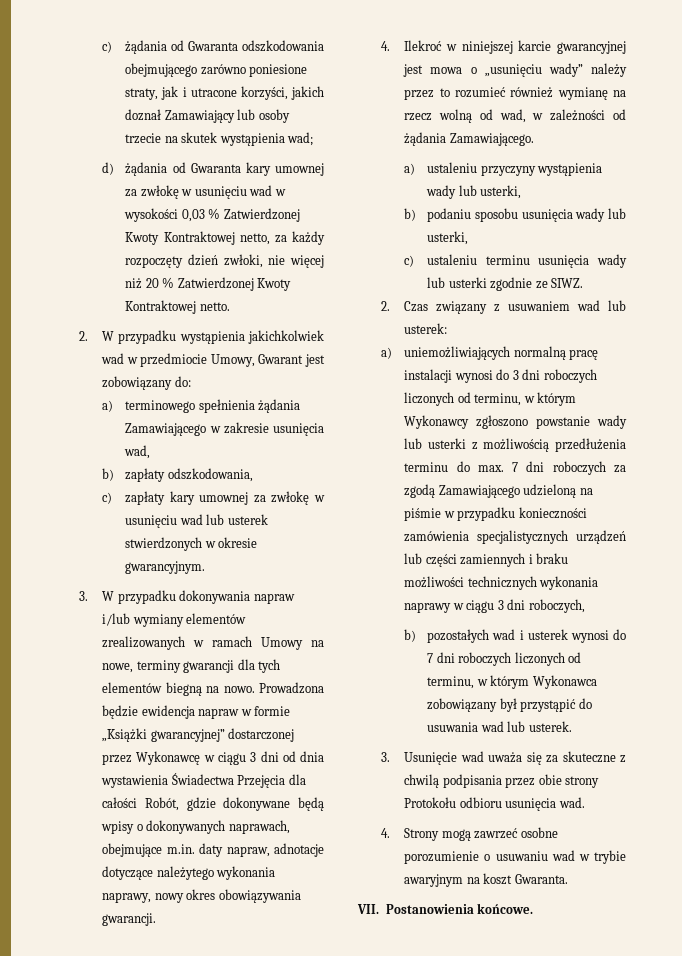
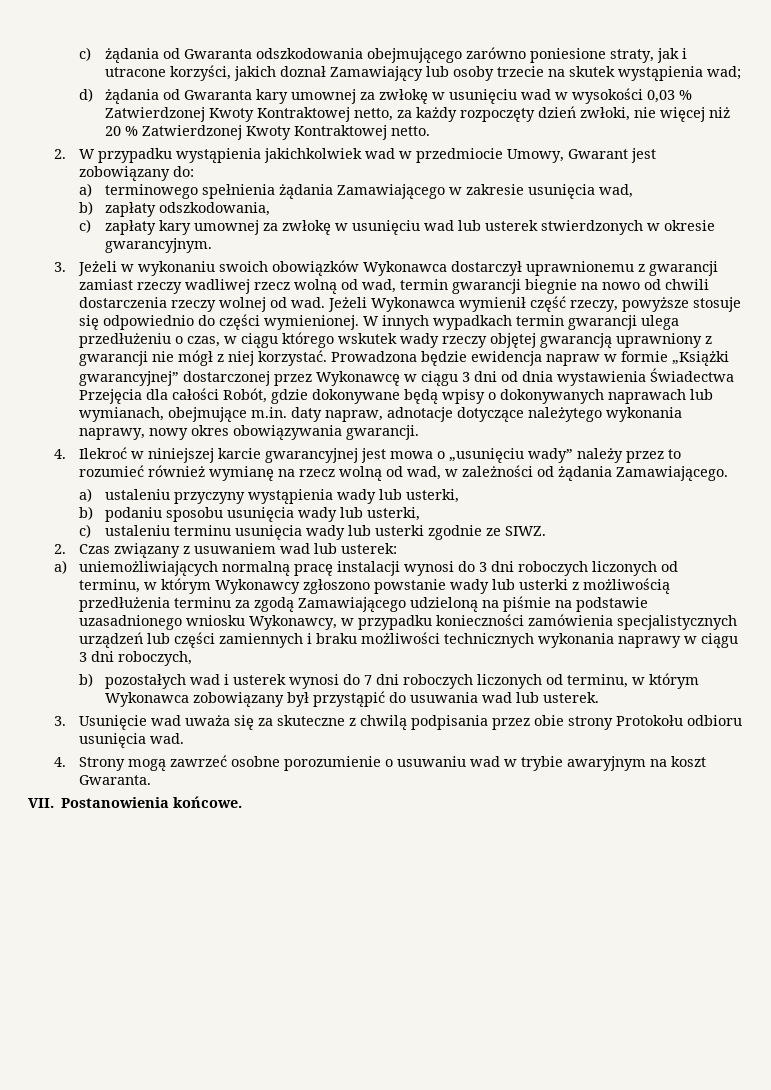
- 3. W przypadku dokonywania napraw i/lub wymiany elementów zrealizowanych w ramach Umowy na nowe, terminy gwarancji dla tych elementów biegną na nowo.
+ 3. Jeżeli w wykonaniu swoich obowiązków Wykonawca dostarczył uprawnionemu z gwarancji zamiast rzeczy wadliwej rzecz wolną od wad, termin gwarancji biegnie na nowo od chwili dostarczenia rzeczy wolnej od wad. Jeżeli Wykonawca wymienił część rzeczy, powyższe stosuje się odpowiednio do części wymienionej. W innych wypadkach termin gwarancji ulega przedłużeniu o czas, w ciągu którego wskutek wady rzeczy objętej gwarancją uprawniony z gwarancji nie mógł z niej korzystać.
- Prowadzona będzie ewidencja napraw w formie „Książki gwarancyjnej” dostarczonej przez Wykonawcę w ciągu 3 dni od dnia wystawienia Świadectwa Przejęcia dla całości Robót, gdzie dokonywane będą wpisy o dokonywanych naprawach, obejmujące m.in. daty napraw, adnotacje dotyczące należytego wykonania naprawy, nowy okres obowiązywania gwarancji.
+ Prowadzona będzie ewidencja napraw w formie „Książki gwarancyjnej” dostarczonej przez Wykonawcę w ciągu 3 dni od dnia wystawienia Świadectwa Przejęcia dla całości Robót, gdzie dokonywane będą wpisy o dokonywanych naprawach lub wymianach, obejmujące m.in. daty napraw, adnotacje dotyczące należytego wykonania naprawy, nowy okres obowiązywania gwarancji.
- a) uniemożliwiających normalną pracę instalacji wynosi do 3 dni roboczych liczonych od terminu, w którym Wykonawcy zgłoszono powstanie wady lub usterki z możliwością przedłużenia terminu do max. 7 dni roboczych za zgodą Zamawiającego udzieloną na piśmie w przypadku konieczności zamówienia specjalistycznych urządzeń lub części zamiennych i braku możliwości technicznych wykonania naprawy w ciągu 3 dni roboczych,
+ a) uniemożliwiających normalną pracę instalacji wynosi do 3 dni roboczych liczonych od terminu, w którym Wykonawcy zgłoszono powstanie wady lub usterki z możliwością przedłużenia terminu za zgodą Zamawiającego udzieloną na piśmie na podstawie uzasadnionego wniosku Wykonawcy, w przypadku konieczności zamówienia specjalistycznych urządzeń lub części zamiennych i braku możliwości technicznych wykonania naprawy w ciągu 3 dni roboczych,

